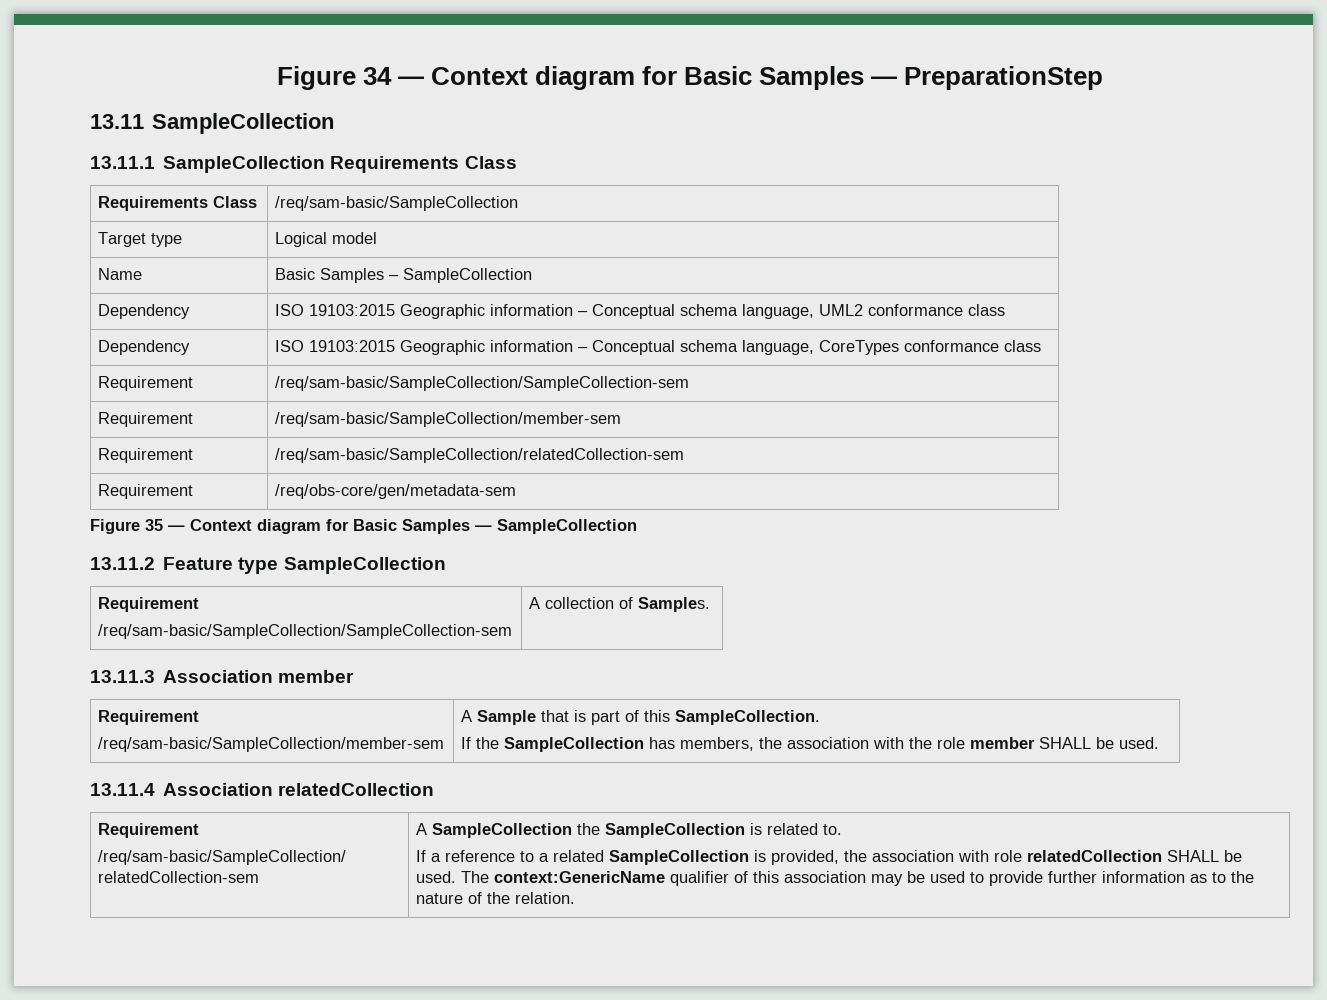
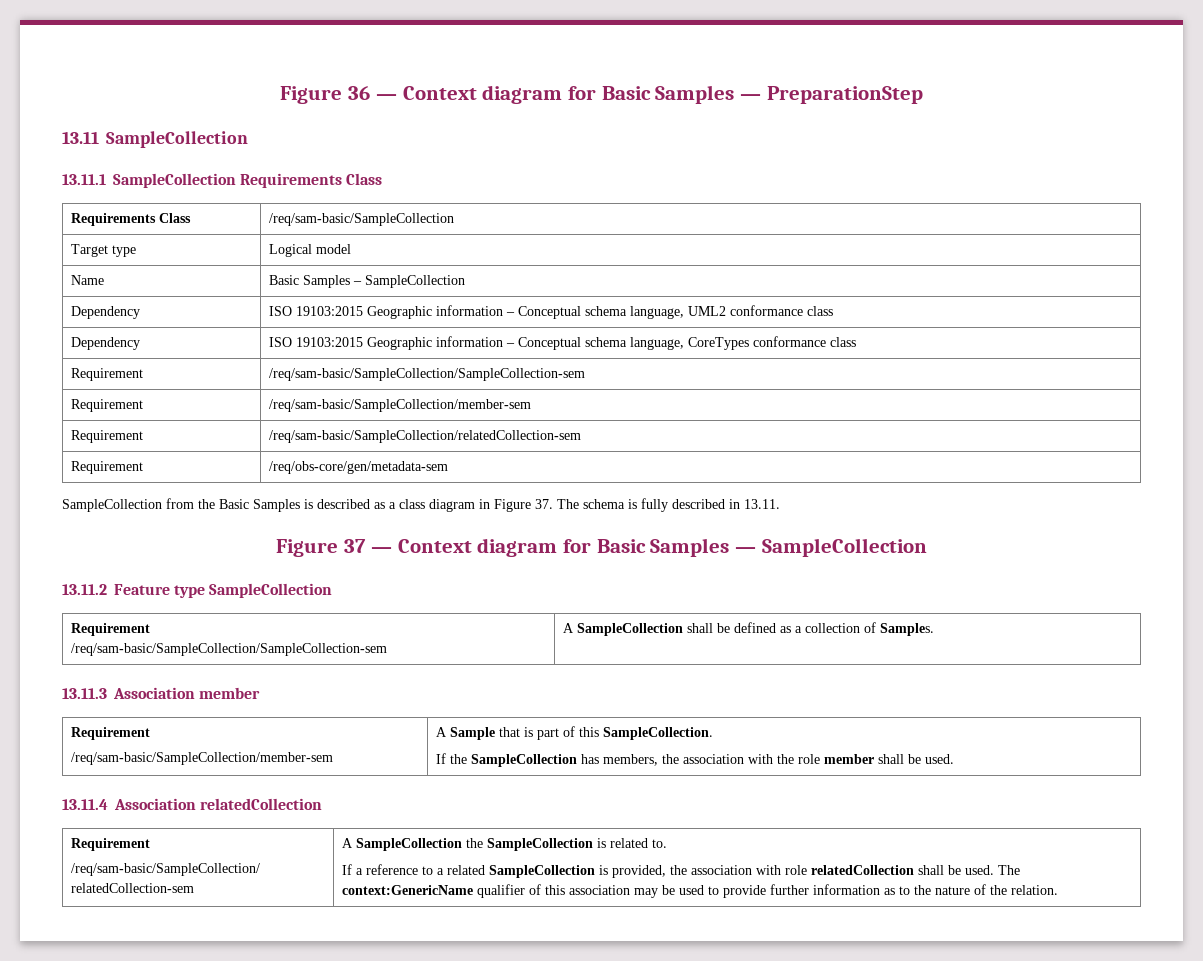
- Figure 34 — Context diagram for Basic Samples — PreparationStep
+ Figure 36 — Context diagram for Basic Samples — PreparationStep
- Figure 35 — Context diagram for Basic Samples — SampleCollection
+ SampleCollection from the Basic Samples is described as a class diagram in Figure 37. The schema is fully described in 13.11.
+ Figure 37 — Context diagram for Basic Samples — SampleCollection
  13.11.2 Feature type SampleCollection
  Requirement
- /req/sam-basic/SampleCollection/SampleCollection-sem | A collection of Samples.
+ /req/sam-basic/SampleCollection/SampleCollection-sem | A SampleCollection shall be defined as a collection of Samples.
  13.11.3 Association member
  Requirement
  /req/sam-basic/SampleCollection/member-sem | A Sample that is part of this SampleCollection.
- If the SampleCollection has members, the association with the role member SHALL be used.
+ If the SampleCollection has members, the association with the role member shall be used.
- If a reference to a related SampleCollection is provided, the association with role relatedCollection SHALL be used.
+ If a reference to a related SampleCollection is provided, the association with role relatedCollection shall be used.

